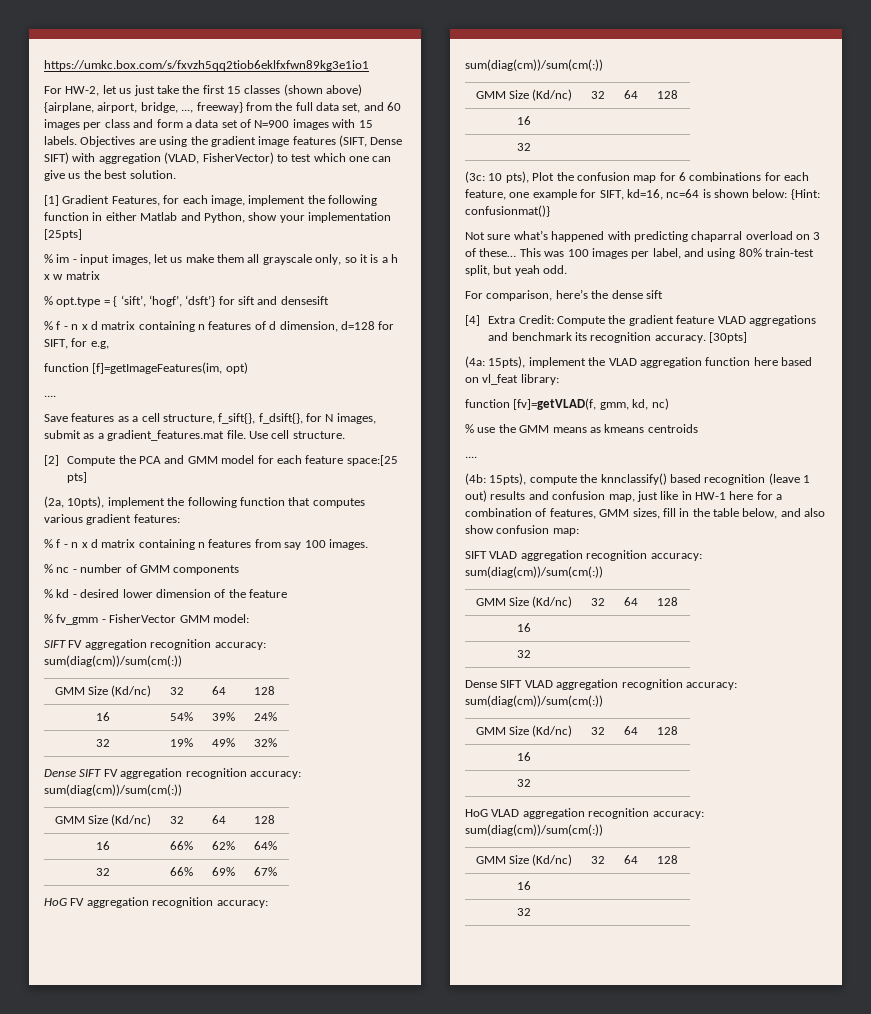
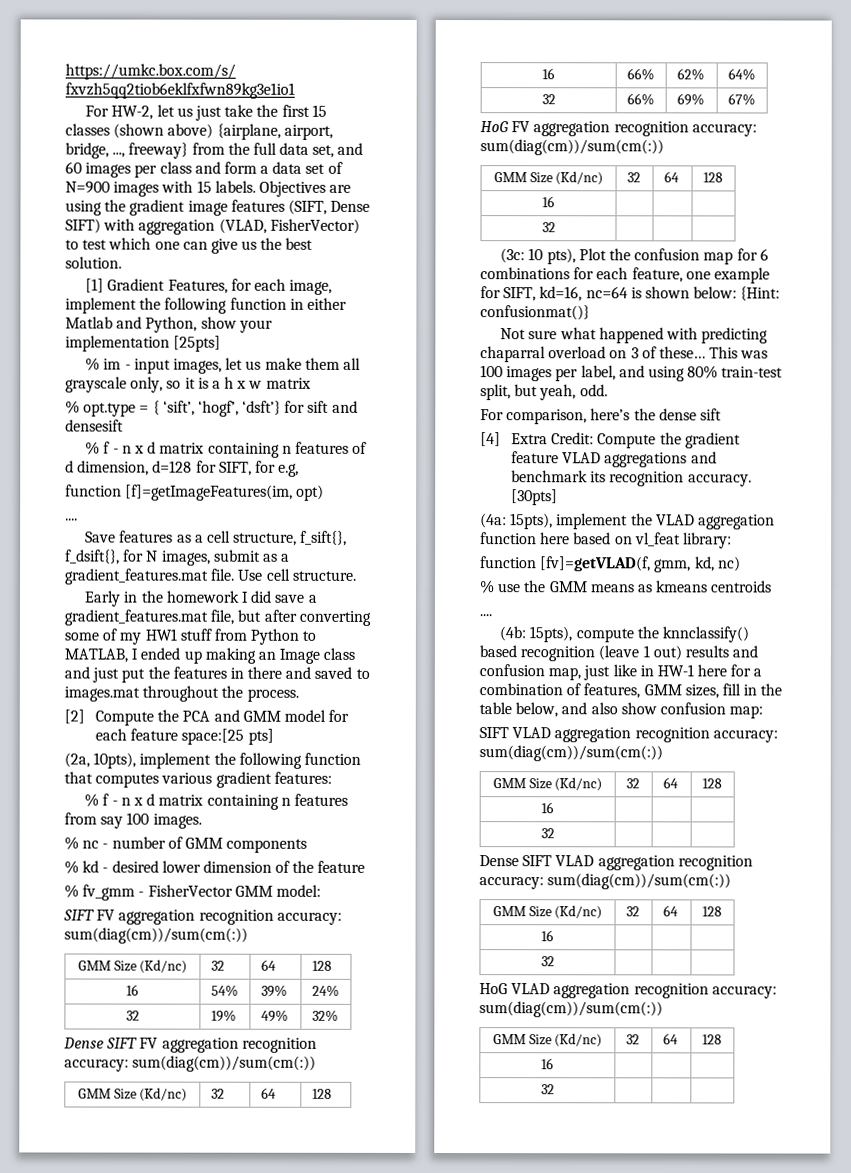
+ Early in the homework I did save a gradient_features.mat file, but after converting some of my HW1 stuff from Python to MATLAB, I ended up making an Image class and just put the features in there and saved to images.mat throughout the process.
- Not sure what’s happened with predicting chaparral overload on 3 of these…
+ Not sure what happened with predicting chaparral overload on 3 of these…
- This was 100 images per label, and using 80% train-test split, but yeah odd.
+ This was 100 images per label, and using 80% train-test split, but yeah, odd.

